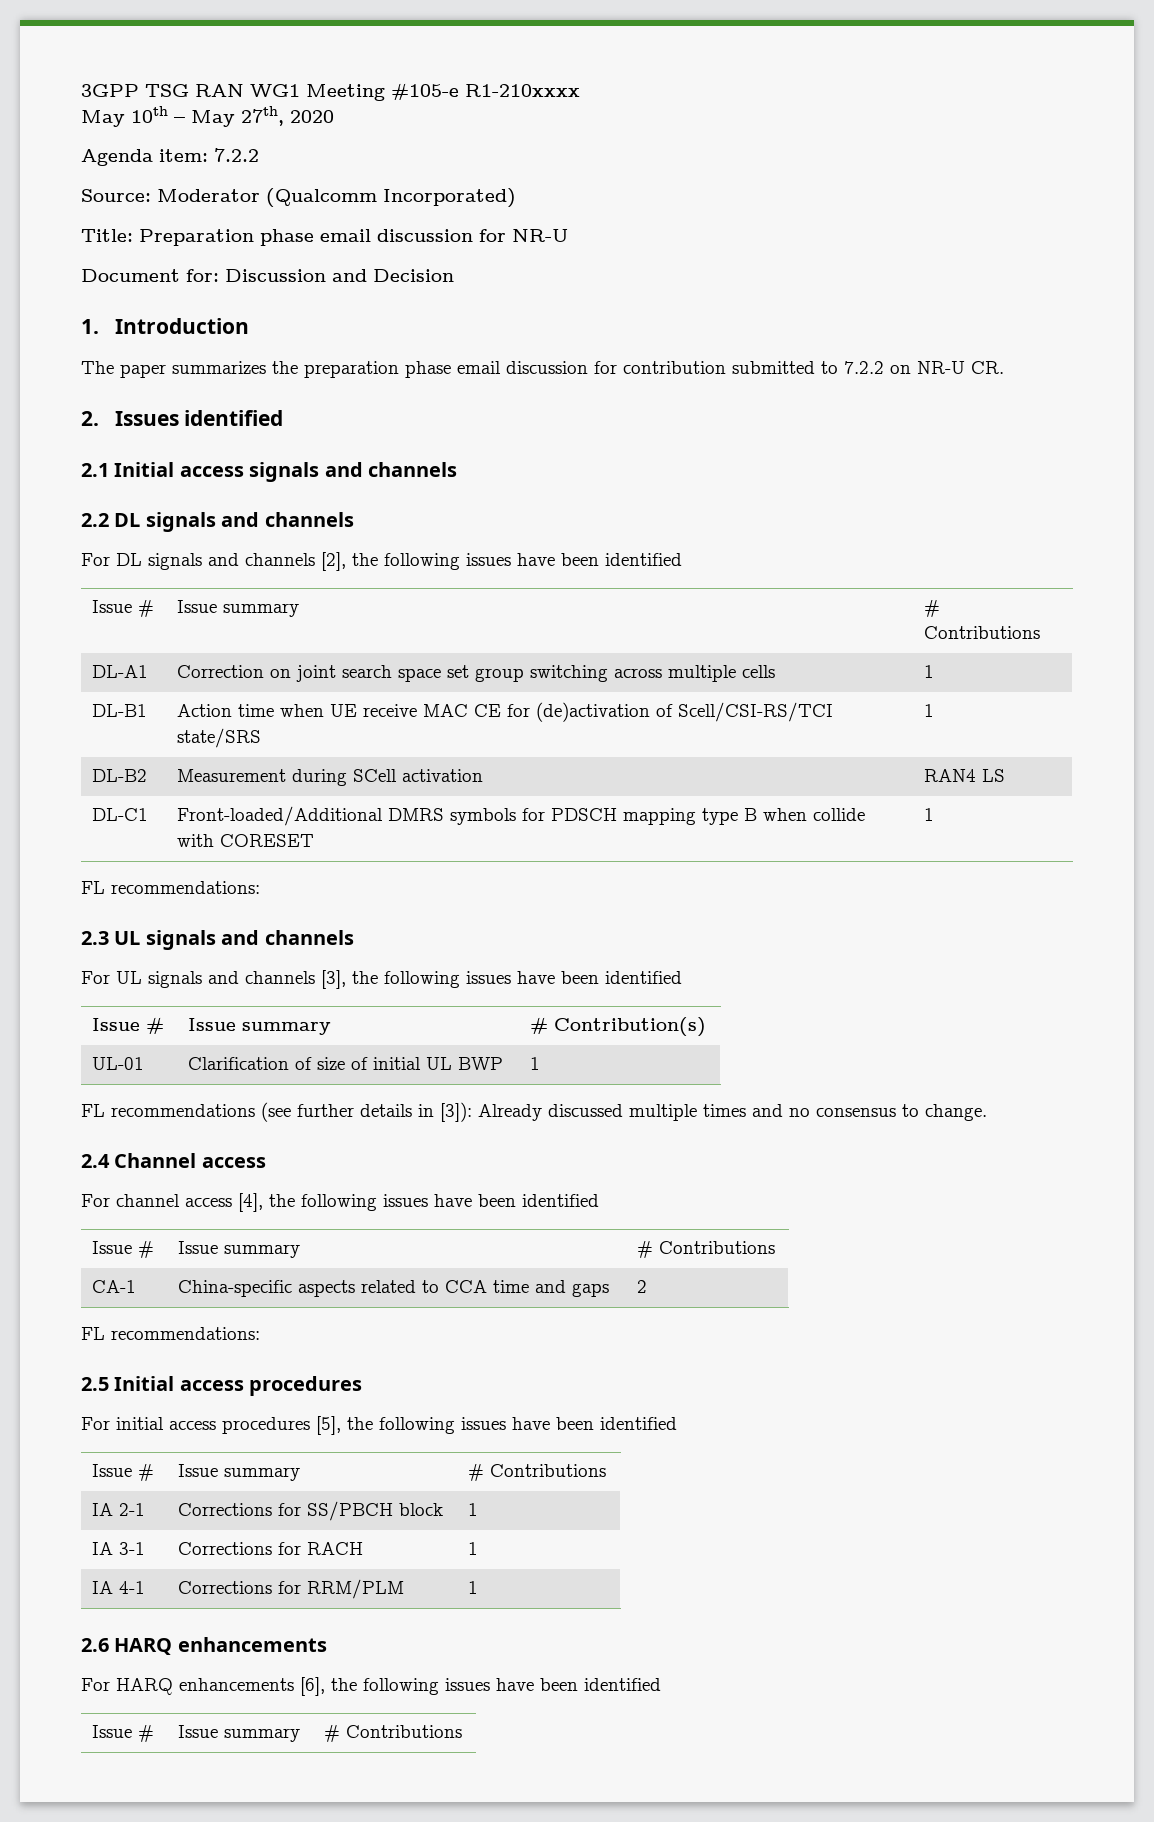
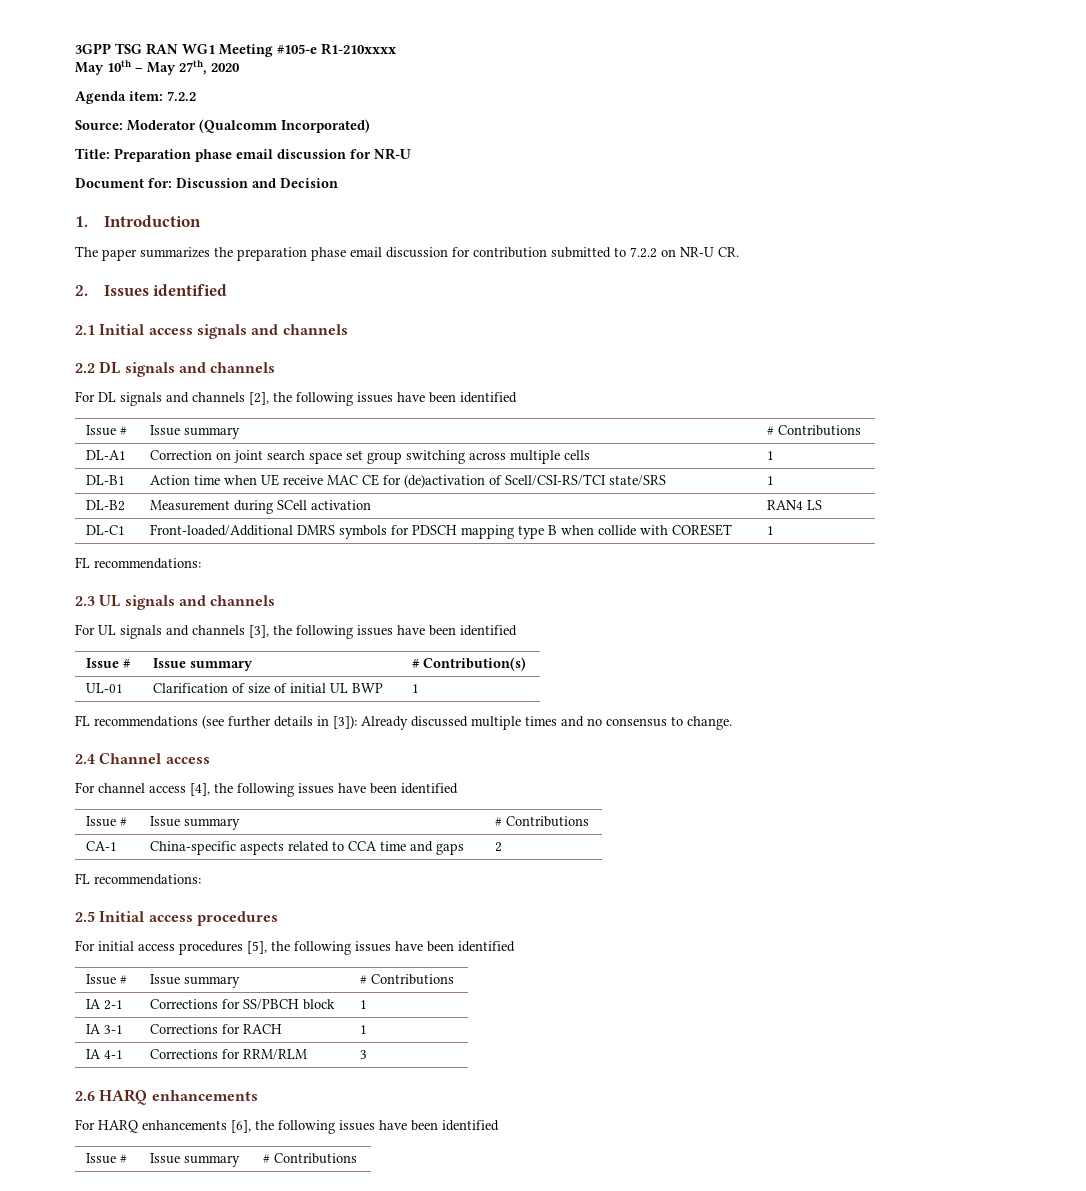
- IA 4-1 | Corrections for RRM/PLM | 1
+ IA 4-1 | Corrections for RRM/RLM | 3

